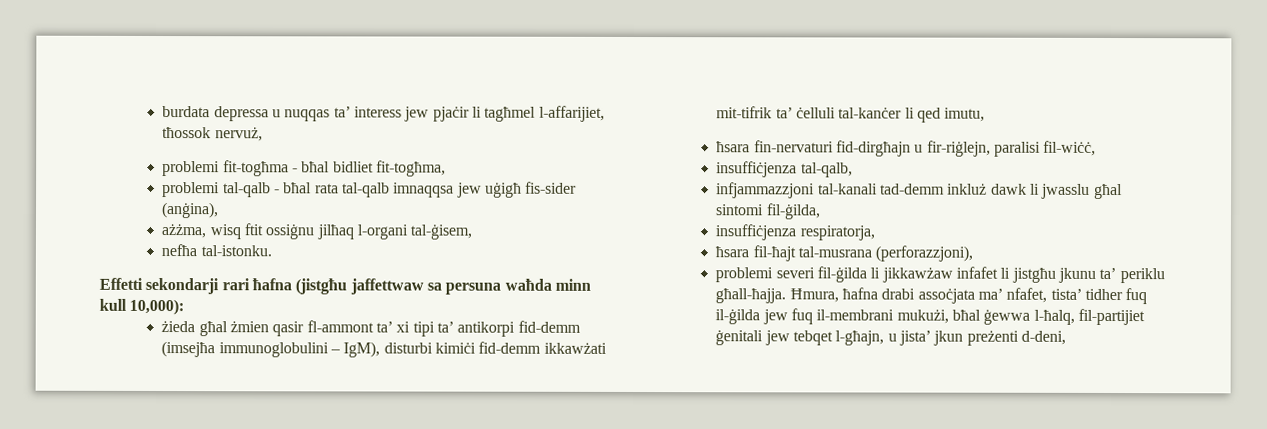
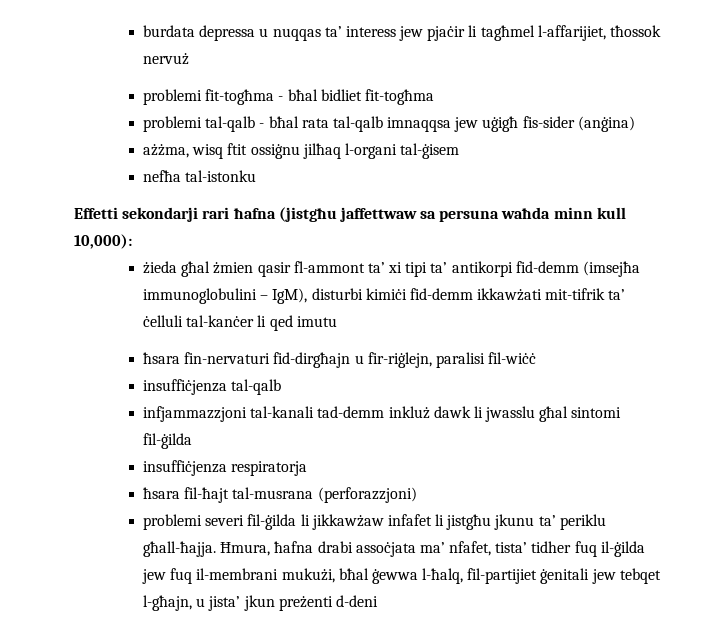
- burdata depressa u nuqqas ta’ interess jew pjaċir li tagħmel l-affarijiet, tħossok nervuż,
+ burdata depressa u nuqqas ta’ interess jew pjaċir li tagħmel l-affarijiet, tħossok nervuż
- problemi fit-togħma - bħal bidliet fit-togħma,
+ problemi fit-togħma - bħal bidliet fit-togħma
- problemi tal-qalb - bħal rata tal-qalb imnaqqsa jew uġigħ fis-sider (anġina),
+ problemi tal-qalb - bħal rata tal-qalb imnaqqsa jew uġigħ fis-sider (anġina)
- ażżma, wisq ftit ossiġnu jilħaq l-organi tal-ġisem,
+ ażżma, wisq ftit ossiġnu jilħaq l-organi tal-ġisem
- nefħa tal-istonku.
+ nefħa tal-istonku
- żieda għal żmien qasir fl-ammont ta’ xi tipi ta’ antikorpi fid-demm (imsejħa immunoglobulini – IgM), disturbi kimiċi fid-demm ikkawżati mit-tifrik ta’ ċelluli tal-kanċer li qed imutu,
+ żieda għal żmien qasir fl-ammont ta’ xi tipi ta’ antikorpi fid-demm (imsejħa immunoglobulini – IgM), disturbi kimiċi fid-demm ikkawżati mit-tifrik ta’ ċelluli tal-kanċer li qed imutu
- ħsara fin-nervaturi fid-dirgħajn u fir-riġlejn, paralisi fil-wiċċ,
- insuffiċjenza tal-qalb,
+ ħsara fin-nervaturi fid-dirgħajn u fir-riġlejn, paralisi fil-wiċċ
+ insuffiċjenza tal-qalb
- infjammazzjoni tal-kanali tad-demm inkluż dawk li jwasslu għal sintomi fil-ġilda,
- insuffiċjenza respiratorja,
+ infjammazzjoni tal-kanali tad-demm inkluż dawk li jwasslu għal sintomi fil-ġilda
+ insuffiċjenza respiratorja
- ħsara fil-ħajt tal-musrana (perforazzjoni),
+ ħsara fil-ħajt tal-musrana (perforazzjoni)
- Ħmura, ħafna drabi assoċjata ma’ nfafet, tista’ tidher fuq il-ġilda jew fuq il-membrani mukużi, bħal ġewwa l-ħalq, fil-partijiet ġenitali jew tebqet l-għajn, u jista’ jkun preżenti d-deni,
+ Ħmura, ħafna drabi assoċjata ma’ nfafet, tista’ tidher fuq il-ġilda jew fuq il-membrani mukużi, bħal ġewwa l-ħalq, fil-partijiet ġenitali jew tebqet l-għajn, u jista’ jkun preżenti d-deni

